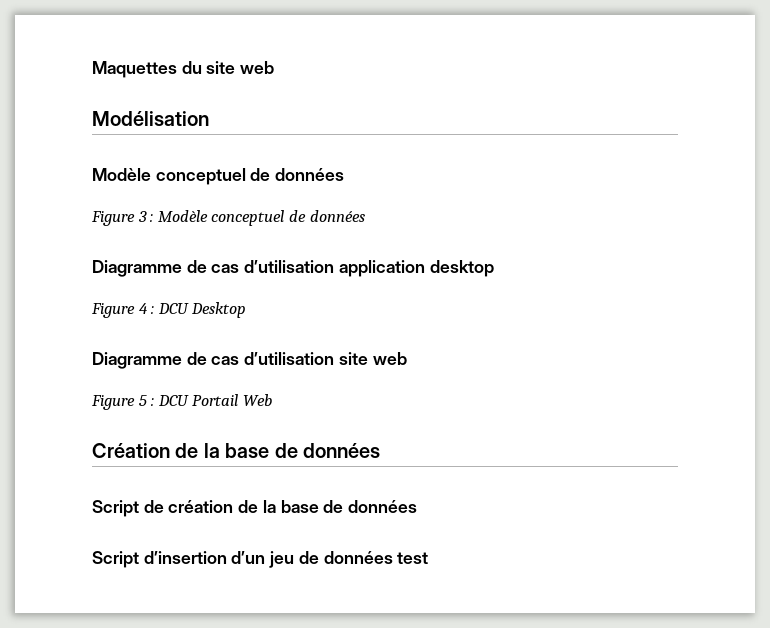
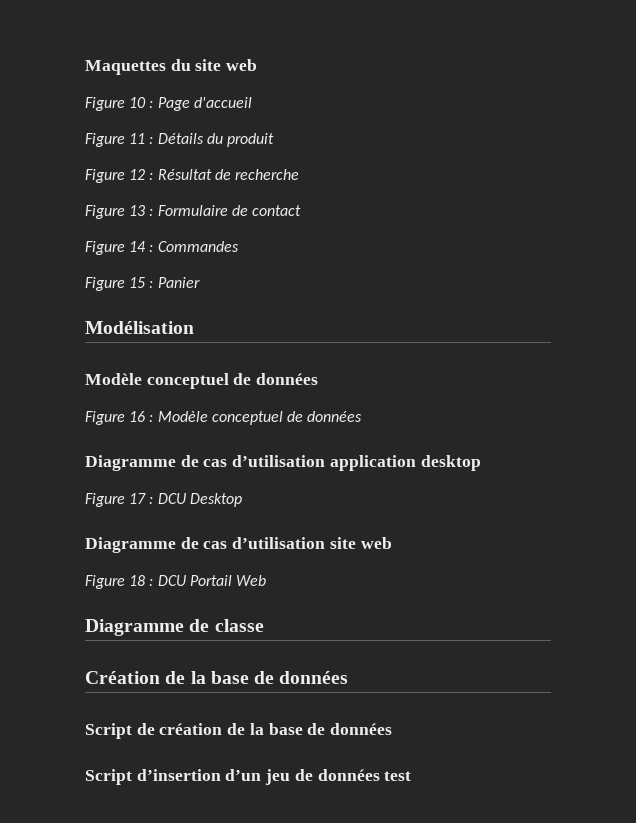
+ Figure 10 : Page d'accueil
+ Figure 11 : Détails du produit
+ Figure 12 : Résultat de recherche
+ Figure 13 : Formulaire de contact
+ Figure 14 : Commandes
+ Figure 15 : Panier
- Figure 3 : Modèle conceptuel de données
+ Figure 16 : Modèle conceptuel de données
- Figure 4 : DCU Desktop
+ Figure 17 : DCU Desktop
- Figure 5 : DCU Portail Web
+ Figure 18 : DCU Portail Web
+ Diagramme de classe

